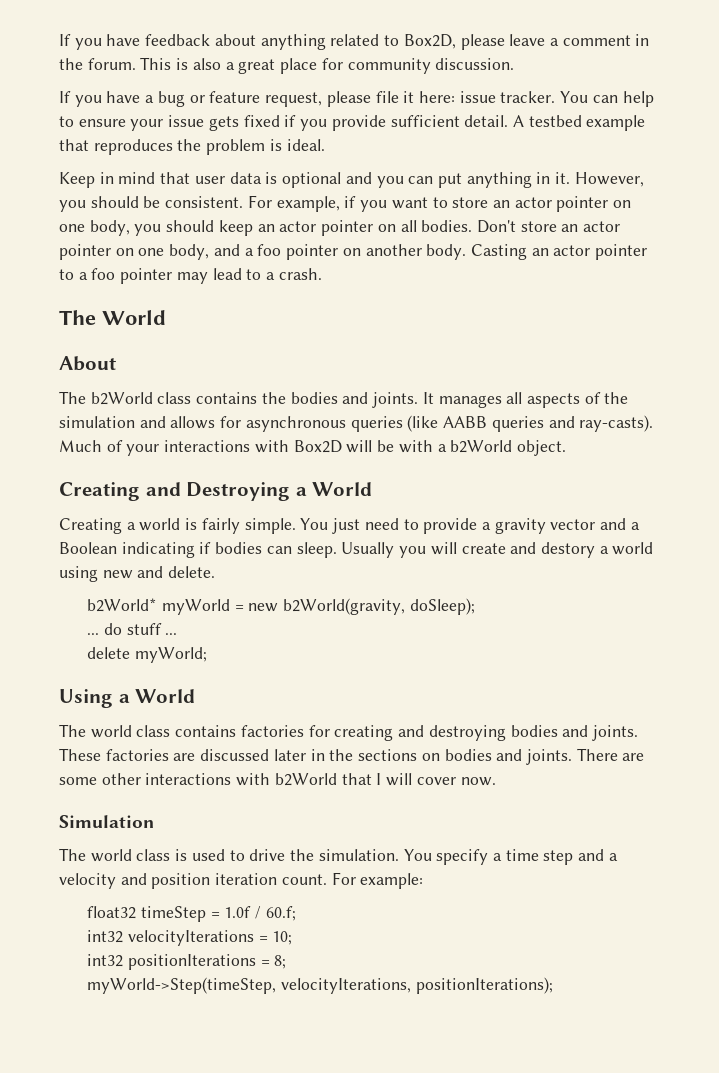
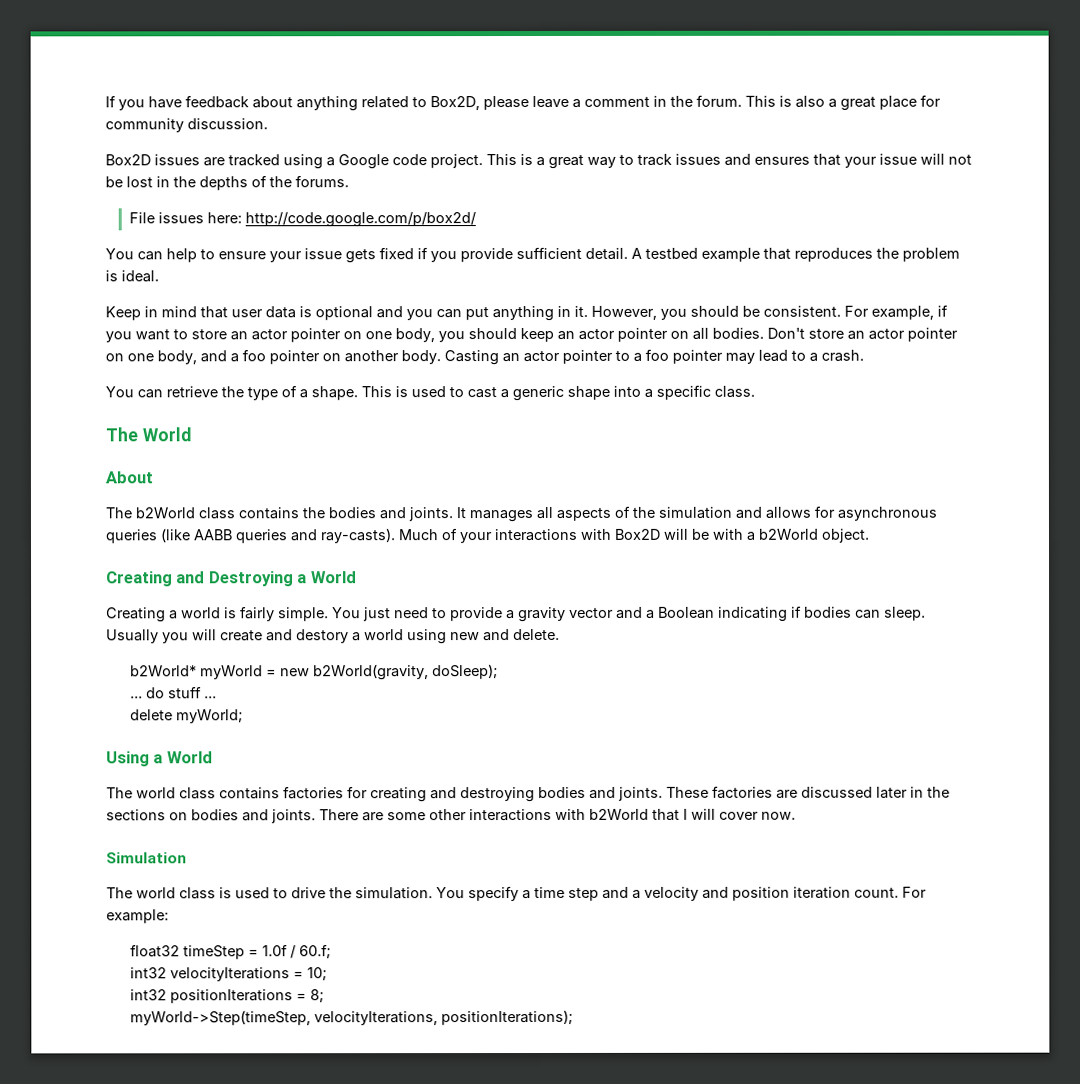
- If you have a bug or feature request, please file it here: issue tracker. You can help to ensure your issue gets fixed if you provide sufficient detail.
+ Box2D issues are tracked using a Google code project. This is a great way to track issues and ensures that your issue will not be lost in the depths of the forums.
+ File issues here: http://code.google.com/p/box2d/
+ You can help to ensure your issue gets fixed if you provide sufficient detail.
+ You can retrieve the type of a shape. This is used to cast a generic shape into a specific class.

